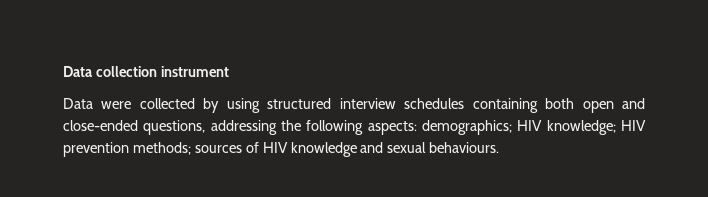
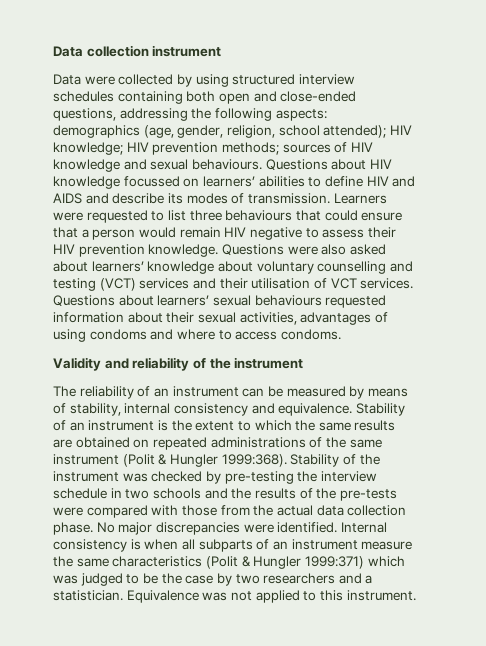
- Data were collected by using structured interview schedules containing both open and close-ended questions, addressing the following aspects: demographics; HIV knowledge; HIV prevention methods; sources of HIV knowledge and sexual behaviours.
+ Data were collected by using structured interview schedules containing both open and close-ended questions, addressing the following aspects: demographics (age, gender, religion, school attended); HIV knowledge; HIV prevention methods; sources of HIV knowledge and sexual behaviours.
+ Questions about HIV knowledge focussed on learners’ abilities to define HIV and AIDS and describe its modes of transmission. Learners were requested to list three behaviours that could ensure that a person would remain HIV negative to assess their HIV prevention knowledge. Questions were also asked about learners’ knowledge about voluntary counselling and testing (VCT) services and their utilisation of VCT services. Questions about learners’ sexual behaviours requested information about their sexual activities, advantages of using condoms and where to access condoms.
+ Validity and reliability of the instrument
+ The reliability of an instrument can be measured by means of stability, internal consistency and equivalence. Stability of an instrument is the extent to which the same results are obtained on repeated administrations of the same instrument (Polit & Hungler 1999:368). Stability of the instrument was checked by pre-testing the interview schedule in two schools and the results of the pre-tests were compared with those from the actual data collection phase. No major discrepancies were identified. Internal consistency is when all subparts of an instrument measure the same characteristics (Polit & Hungler 1999:371) which was judged to be the case by two researchers and a statistician. Equivalence was not applied to this instrument.

